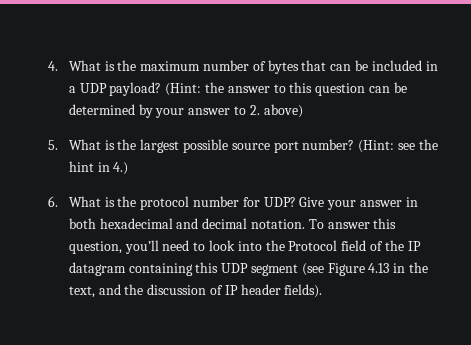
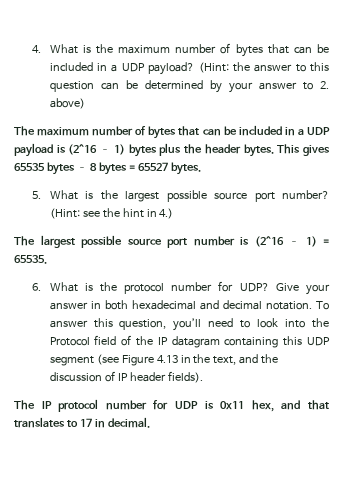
+ The maximum number of bytes that can be included in a UDP payload is (2^16 – 1) bytes plus the header bytes. This gives 65535 bytes – 8 bytes = 65527 bytes.
+ The largest possible source port number is (2^16 – 1) = 65535.
+ The IP protocol number for UDP is 0x11 hex, and that translates to 17 in decimal.

